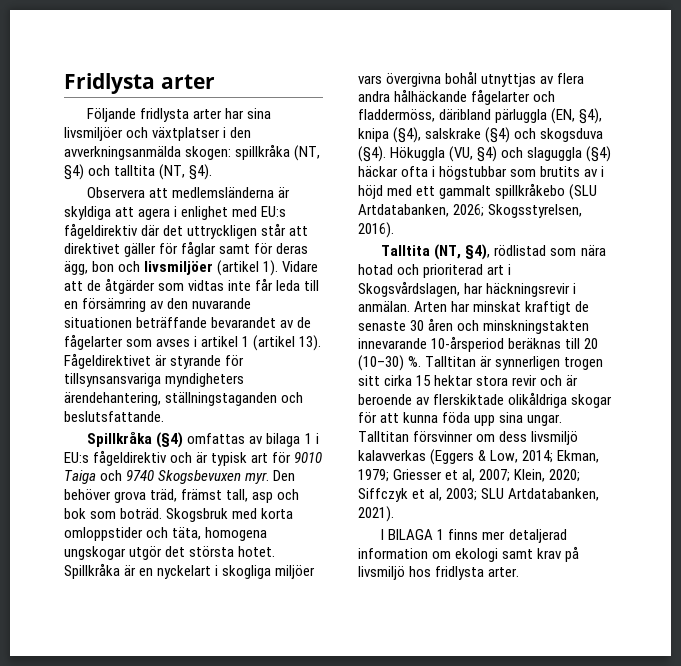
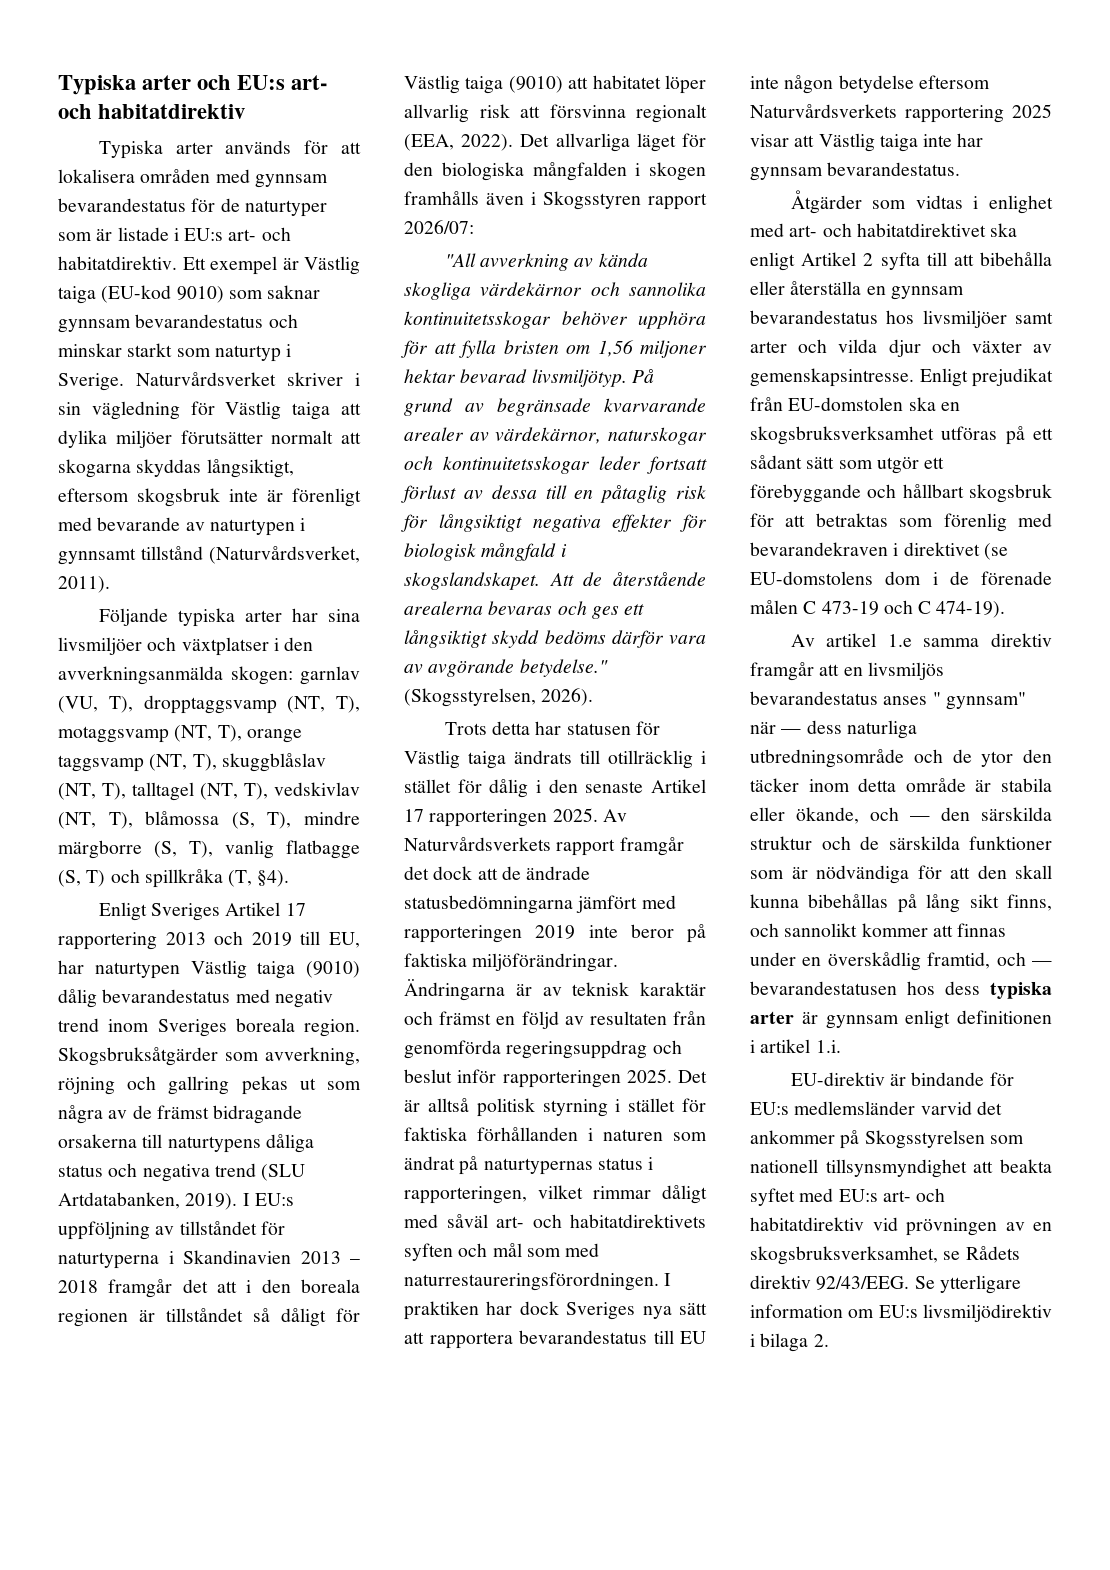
- Fridlysta arter
+ Typiska arter och EU:s art- och habitatdirektiv
+ Typiska arter används för att lokalisera områden med gynnsam bevarandestatus för de naturtyper som är listade i EU:s art- och habitatdirektiv. Ett exempel är Västlig taiga (EU-kod 9010) som saknar gynnsam bevarandestatus och minskar starkt som naturtyp i Sverige. Naturvårdsverket skriver i sin vägledning för Västlig taiga att dylika miljöer förutsätter normalt att skogarna skyddas långsiktigt, eftersom skogsbruk inte är förenligt med bevarande av naturtypen i gynnsamt tillstånd (Naturvårdsverket, 2011).
- Följande fridlysta arter har sina livsmiljöer och växtplatser i den avverkningsanmälda skogen: spillkråka (NT, §4) och talltita (NT, §4).
- Observera att medlemsländerna är skyldiga att agera i enlighet med EU:s fågeldirektiv där det uttryckligen står att direktivet gäller för fåglar samt för deras ägg, bon och livsmiljöer (artikel 1). Vidare att de åtgärder som vidtas inte får leda till en försämring av den nuvarande situationen beträffande bevarandet av de fågelarter som avses i artikel 1 (artikel 13). Fågeldirektivet är styrande för tillsynsansvariga myndigheters ärendehantering, ställningstaganden och beslutsfattande.
- Spillkråka (§4) omfattas av bilaga 1 i EU:s fågeldirektiv och är typisk art för 9010 Taiga och 9740 Skogsbevuxen myr. Den behöver grova träd, främst tall, asp och bok som boträd. Skogsbruk med korta omloppstider och täta, homogena ungskogar utgör det största hotet. Spillkråka är en nyckelart i skogliga miljöer vars övergivna bohål utnyttjas av flera andra hålhäckande fågelarter och fladdermöss, däribland pärluggla (EN, §4), knipa (§4), salskrake (§4) och skogsduva (§4). Hökuggla (VU, §4) och slaguggla (§4) häckar ofta i högstubbar som brutits av i höjd med ett gammalt spillkråkebo (SLU Artdatabanken, 2026; Skogsstyrelsen, 2016).
- Talltita (NT, §4), rödlistad som nära hotad och prioriterad art i Skogsvårdslagen, har häckningsrevir i anmälan. Arten har minskat kraftigt de senaste 30 åren och minskningstakten innevarande 10-årsperiod beräknas till 20 (10–30) %. Talltitan är synnerligen trogen sitt cirka 15 hektar stora revir och är beroende av flerskiktade olikåldriga skogar för att kunna föda upp sina ungar. Talltitan försvinner om dess livsmiljö kalavverkas (Eggers & Low, 2014; Ekman, 1979; Griesser et al, 2007; Klein, 2020; Siffczyk et al, 2003; SLU Artdatabanken, 2021).
- I BILAGA 1 finns mer detaljerad information om ekologi samt krav på livsmiljö hos fridlysta arter.
+ Följande typiska arter har sina livsmiljöer och växtplatser i den avverkningsanmälda skogen: garnlav (VU, T), dropptaggsvamp (NT, T), motaggsvamp (NT, T), orange taggsvamp (NT, T), skuggblåslav (NT, T), talltagel (NT, T), vedskivlav (NT, T), blåmossa (S, T), mindre märgborre (S, T), vanlig flatbagge (S, T) och spillkråka (T, §4).
+ Enligt Sveriges Artikel 17 rapportering 2013 och 2019 till EU, har naturtypen Västlig taiga (9010) dålig bevarandestatus med negativ trend inom Sveriges boreala region. Skogsbruksåtgärder som avverkning, röjning och gallring pekas ut som några av de främst bidragande orsakerna till naturtypens dåliga status och negativa trend (SLU Artdatabanken, 2019). I EU:s uppföljning av tillståndet för naturtyperna i Skandinavien 2013 – 2018 framgår det att i den boreala regionen är tillståndet så dåligt för Västlig taiga (9010) att habitatet löper allvarlig risk att försvinna regionalt (EEA, 2022). Det allvarliga läget för den biologiska mångfalden i skogen framhålls även i Skogsstyren rapport 2026/07:
+ "All avverkning av kända skogliga värdekärnor och sannolika kontinuitetsskogar behöver upphöra för att fylla bristen om 1,56 miljoner hektar bevarad livsmiljötyp. På grund av begränsade kvarvarande arealer av värdekärnor, naturskogar och kontinuitetsskogar leder fortsatt förlust av dessa till en påtaglig risk för långsiktigt negativa effekter för biologisk mångfald i skogslandskapet. Att de återstående arealerna bevaras och ges ett långsiktigt skydd bedöms därför vara av avgörande betydelse." (Skogsstyrelsen, 2026).
+ Trots detta har statusen för Västlig taiga ändrats till otillräcklig i stället för dålig i den senaste Artikel 17 rapporteringen 2025. Av Naturvårdsverkets rapport framgår det dock att de ändrade statusbedömningarna jämfört med rapporteringen 2019 inte beror på faktiska miljöförändringar. Ändringarna är av teknisk karaktär och främst en följd av resultaten från genomförda regeringsuppdrag och beslut inför rapporteringen 2025. Det är alltså politisk styrning i stället för faktiska förhållanden i naturen som ändrat på naturtypernas status i rapporteringen, vilket rimmar dåligt med såväl art- och habitatdirektivets syften och mål som med naturrestaureringsförordningen. I praktiken har dock Sveriges nya sätt att rapportera bevarandestatus till EU inte någon betydelse eftersom Naturvårdsverkets rapportering 2025 visar att Västlig taiga inte har gynnsam bevarandestatus.
+ Åtgärder som vidtas i enlighet med art- och habitatdirektivet ska enligt Artikel 2 syfta till att bibehålla eller återställa en gynnsam bevarandestatus hos livsmiljöer samt arter och vilda djur och växter av gemenskapsintresse. Enligt prejudikat från EU-domstolen ska en skogsbruksverksamhet utföras på ett sådant sätt som utgör ett förebyggande och hållbart skogsbruk för att betraktas som förenlig med bevarandekraven i direktivet (se EU-domstolens dom i de förenade målen C 473-19 och C 474-19).
+ Av artikel 1.e samma direktiv framgår att en livsmiljös bevarandestatus anses " gynnsam" när — dess naturliga utbredningsområde och de ytor den täcker inom detta område är stabila eller ökande, och — den särskilda struktur och de särskilda funktioner som är nödvändiga för att den skall kunna bibehållas på lång sikt finns, och sannolikt kommer att finnas under en överskådlig framtid, och — bevarandestatusen hos dess typiska arter är gynnsam enligt definitionen i artikel 1.i.
+ EU-direktiv är bindande för EU:s medlemsländer varvid det ankommer på Skogsstyrelsen som nationell tillsynsmyndighet att beakta syftet med EU:s art- och habitatdirektiv vid prövningen av en skogsbruksverksamhet, se Rådets direktiv 92/43/EEG. Se ytterligare information om EU:s livsmiljödirektiv i bilaga 2.

